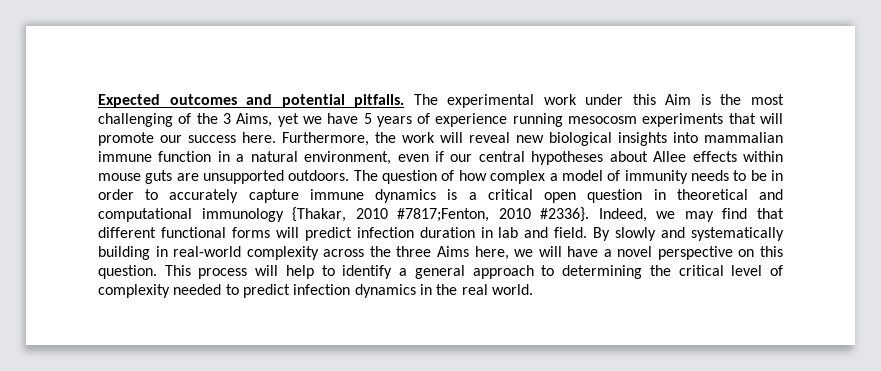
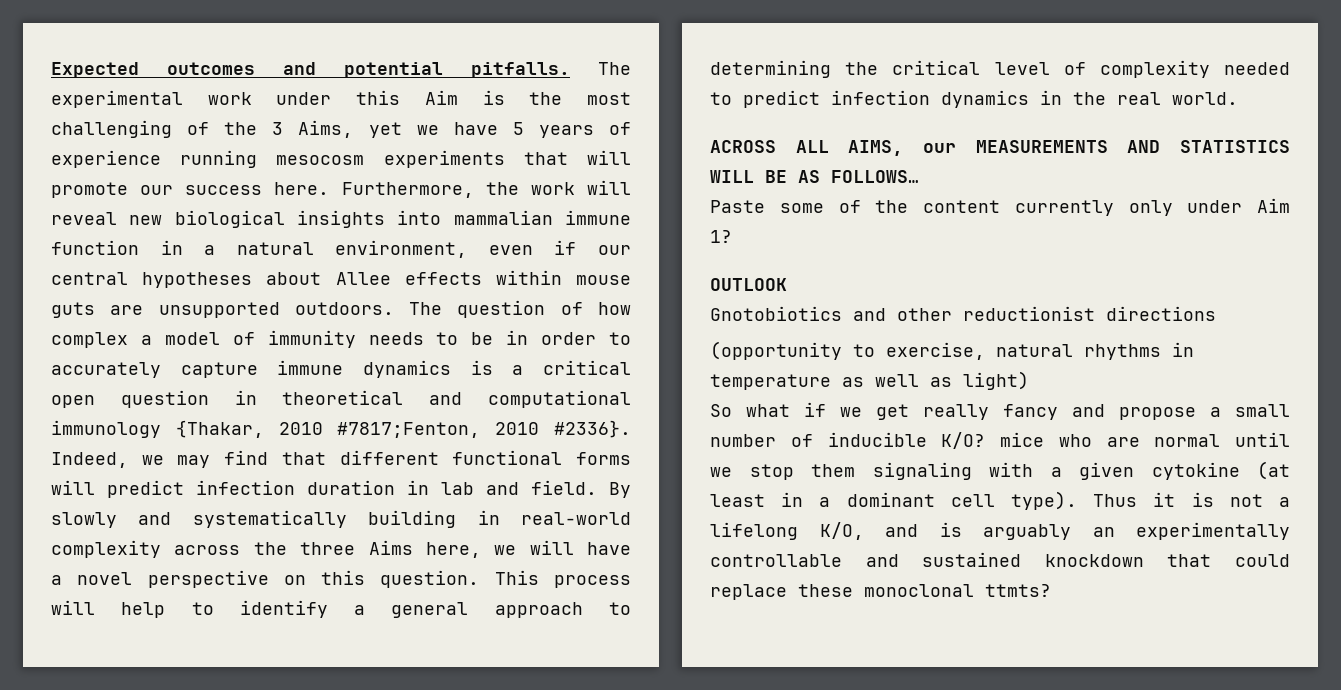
+ ACROSS ALL AIMS, our MEASUREMENTS AND STATISTICS WILL BE AS FOLLOWS…
+ Paste some of the content currently only under Aim 1?
+ OUTLOOK
+ Gnotobiotics and other reductionist directions
+ (opportunity to exercise, natural rhythms in temperature as well as light)
+ So what if we get really fancy and propose a small number of inducible K/O? mice who are normal until we stop them signaling with a given cytokine (at least in a dominant cell type). Thus it is not a lifelong K/O, and is arguably an experimentally controllable and sustained knockdown that could replace these monoclonal ttmts?

